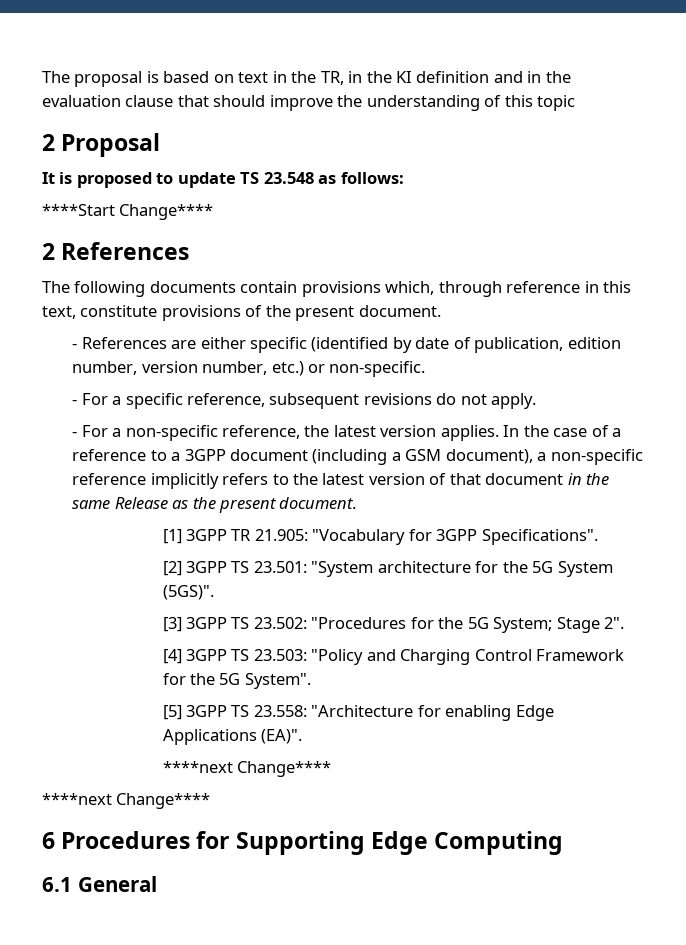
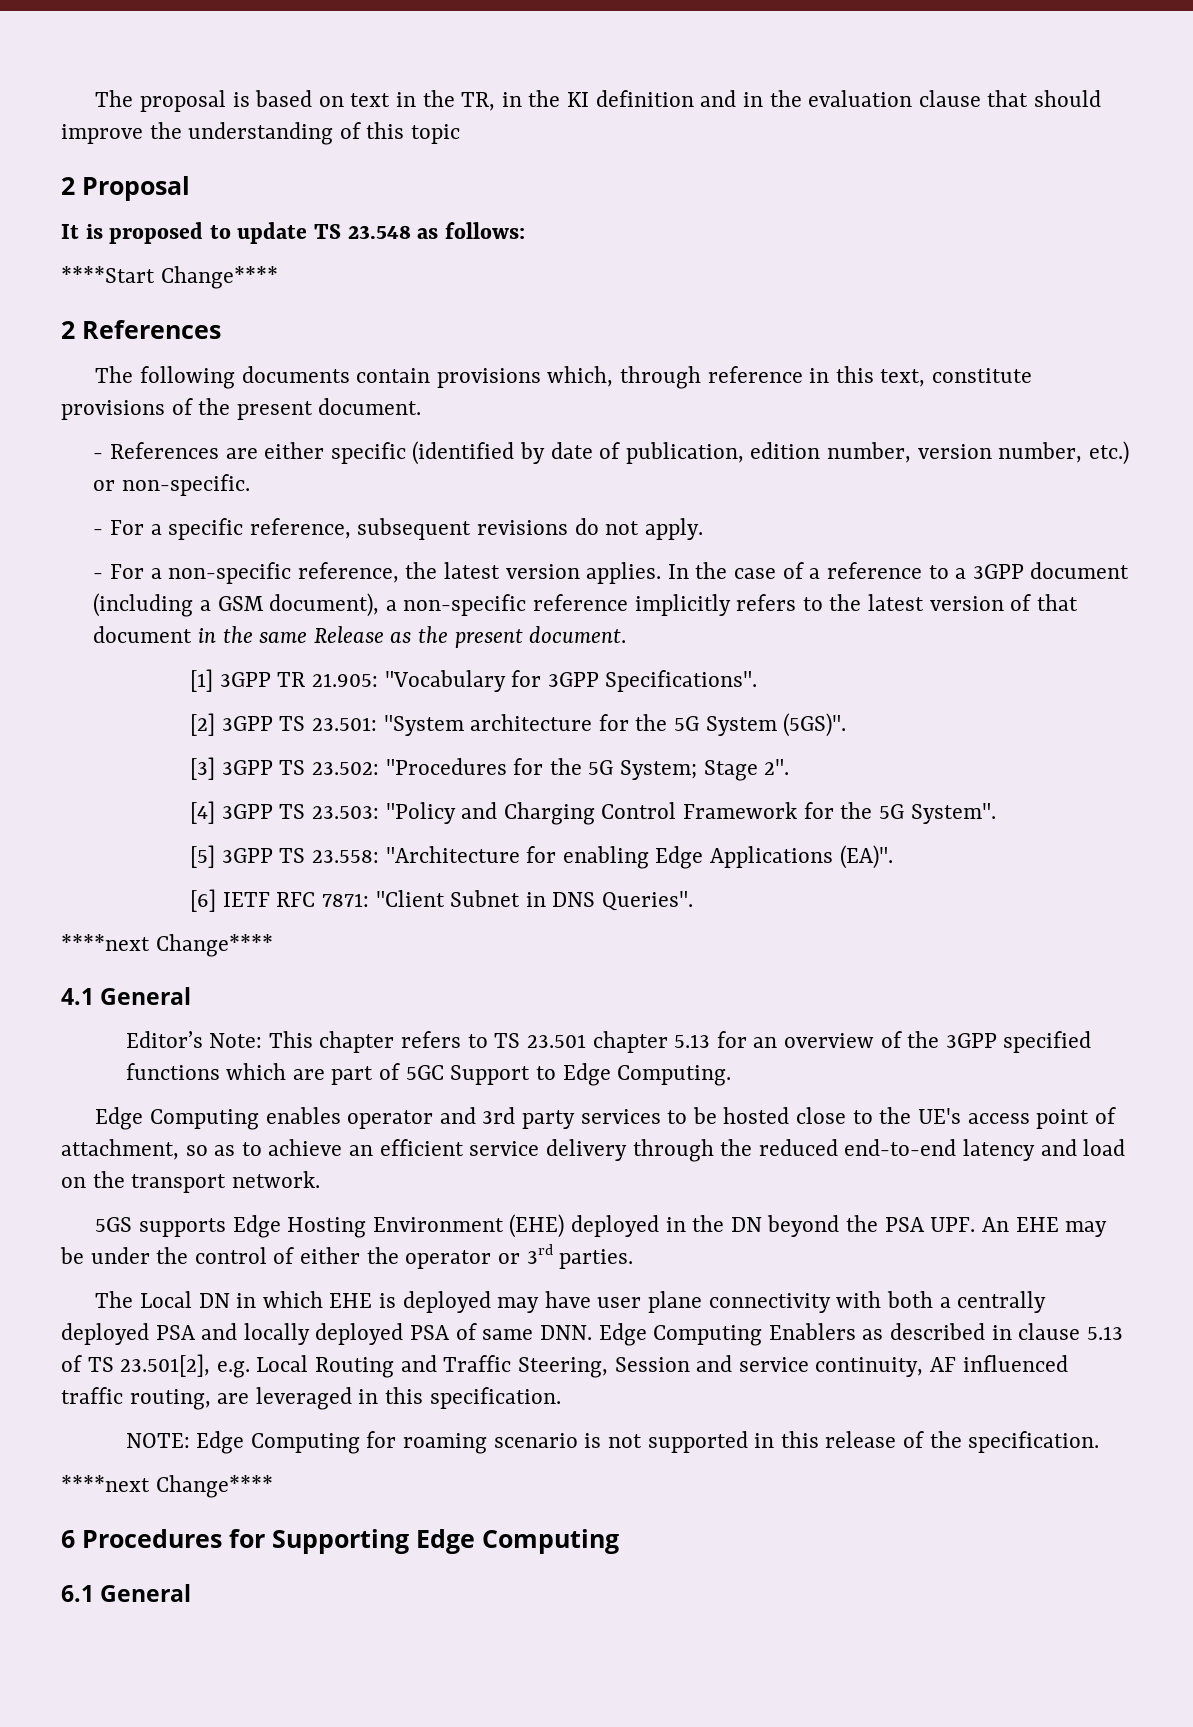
  [5] 3GPP TS 23.558: "Architecture for enabling Edge Applications (EA)".
+ [6] IETF RFC 7871: "Client Subnet in DNS Queries".
  ****next Change****
+ 4.1 General
+ Editor’s Note: This chapter refers to TS 23.501 chapter 5.13 for an overview of the 3GPP specified functions which are part of 5GC Support to Edge Computing.
+ Edge Computing enables operator and 3rd party services to be hosted close to the UE's access point of attachment, so as to achieve an efficient service delivery through the reduced end-to-end latency and load on the transport network.
+ 5GS supports Edge Hosting Environment (EHE) deployed in the DN beyond the PSA UPF. An EHE may be under the control of either the operator or 3rd parties.
+ The Local DN in which EHE is deployed may have user plane connectivity with both a centrally deployed PSA and locally deployed PSA of same DNN. Edge Computing Enablers as described in clause 5.13 of TS 23.501[2], e.g. Local Routing and Traffic Steering, Session and service continuity, AF influenced traffic routing, are leveraged in this specification.
+ NOTE: Edge Computing for roaming scenario is not supported in this release of the specification.

